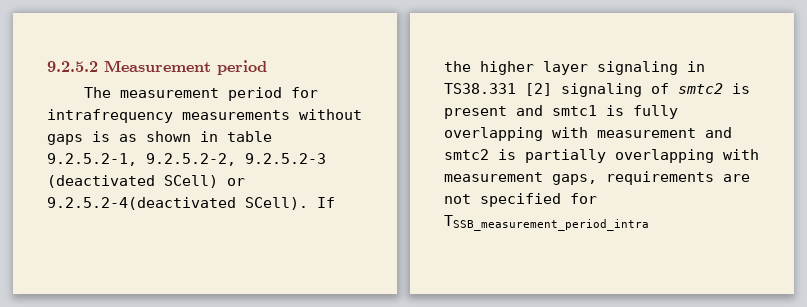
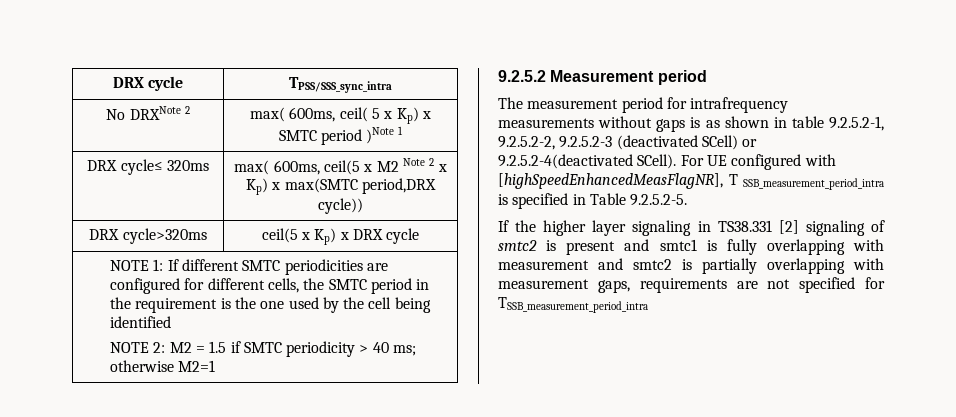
+ DRX cycle | TPSS/SSS_sync_intra
+ No DRXNote 2 | max( 600ms, ceil( 5 x Kp) x SMTC period )Note 1
+ DRX cycle≤ 320ms | max( 600ms, ceil(5 x M2 Note 2 x Kp) x max(SMTC period,DRX cycle))
+ DRX cycle>320ms | ceil(5 x Kp) x DRX cycle
+ NOTE 1: If different SMTC periodicities are configured for different cells, the SMTC period in the requirement is the one used by the cell being identified
+ NOTE 2: M2 = 1.5 if SMTC periodicity > 40 ms; otherwise M2=1
- The measurement period for intrafrequency measurements without gaps is as shown in table 9.2.5.2-1, 9.2.5.2-2, 9.2.5.2-3 (deactivated SCell) or 9.2.5.2-4(deactivated SCell). If the higher layer signaling in TS38.331 [2] signaling of smtc2 is present and smtc1 is fully overlapping with measurement and smtc2 is partially overlapping with measurement gaps, requirements are not specified for TSSB_measurement_period_intra
+ The measurement period for intrafrequency measurements without gaps is as shown in table 9.2.5.2-1, 9.2.5.2-2, 9.2.5.2-3 (deactivated SCell) or 9.2.5.2-4(deactivated SCell). For UE configured with [highSpeedEnhancedMeasFlagNR], T SSB_measurement_period_intra is specified in Table 9.2.5.2-5.
+ If the higher layer signaling in TS38.331 [2] signaling of smtc2 is present and smtc1 is fully overlapping with measurement and smtc2 is partially overlapping with measurement gaps, requirements are not specified for TSSB_measurement_period_intra

